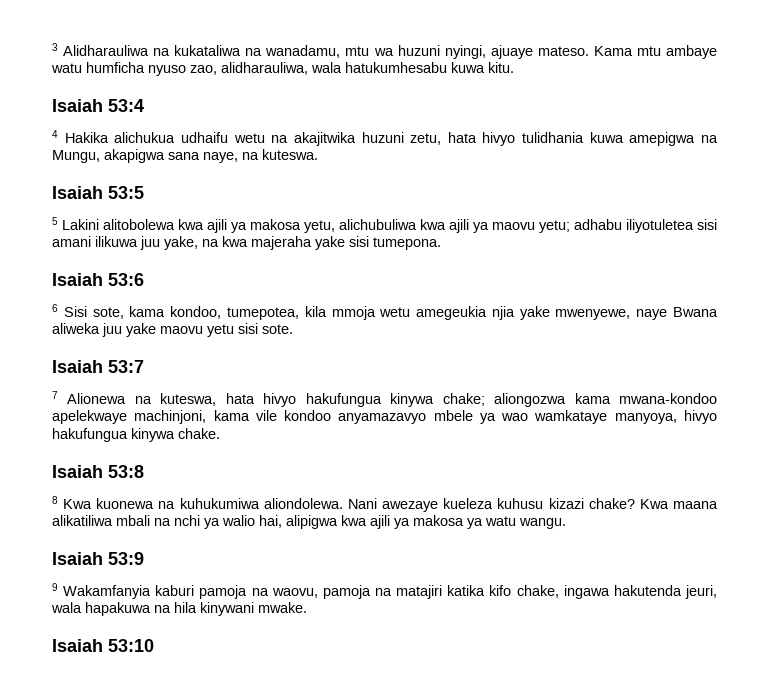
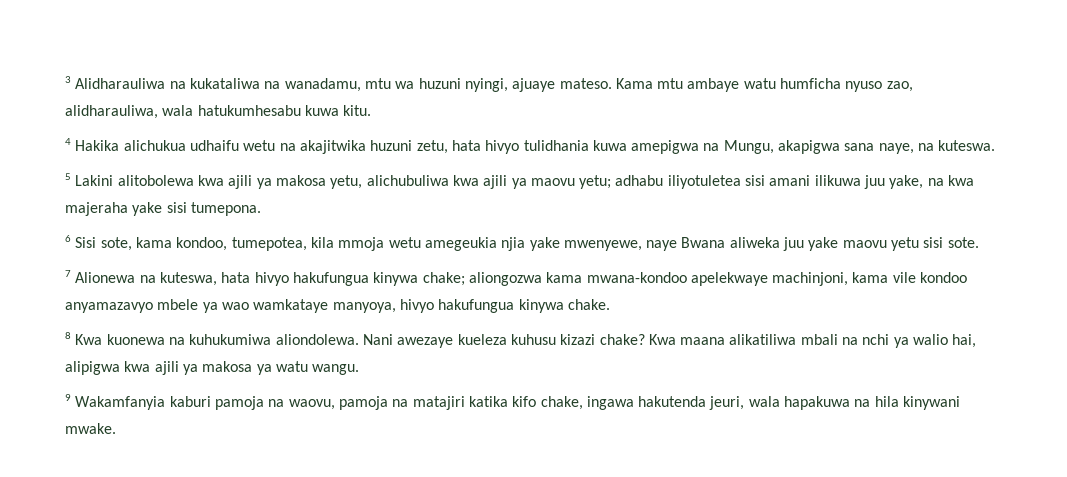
- Isaiah 53:4
- Isaiah 53:5
- Isaiah 53:6
- Isaiah 53:7
- Isaiah 53:8
- Isaiah 53:9
- Isaiah 53:10

